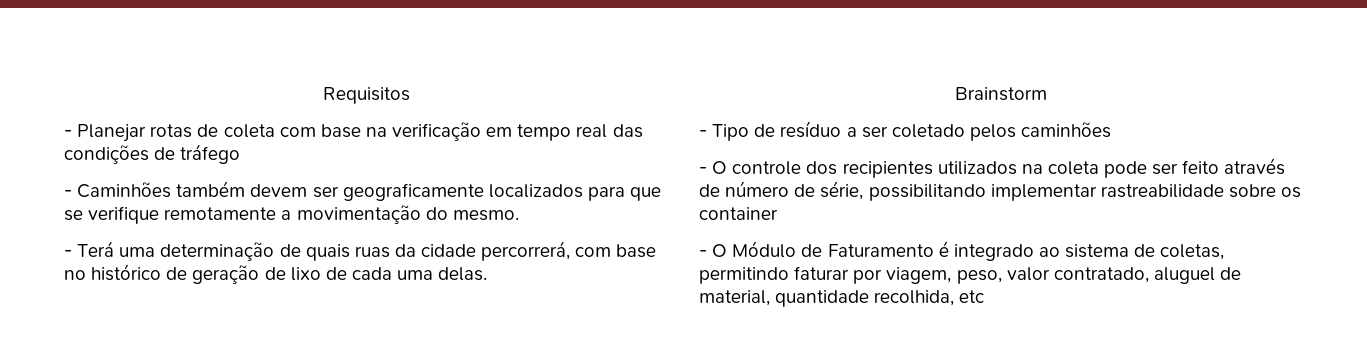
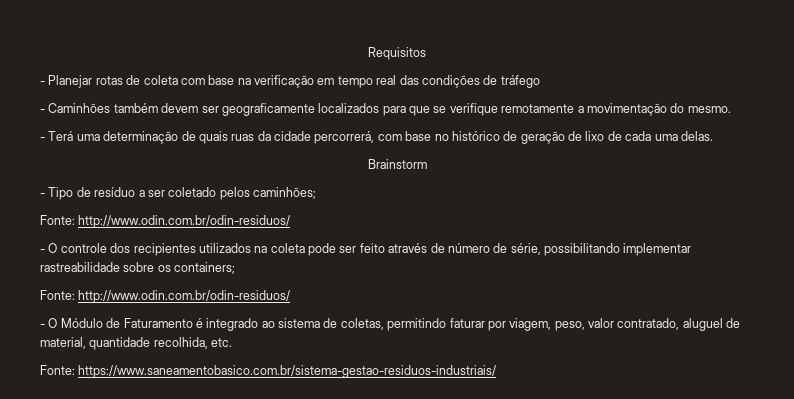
- - Tipo de resíduo a ser coletado pelos caminhões
+ - Tipo de resíduo a ser coletado pelos caminhões;
+ Fonte: http://www.odin.com.br/odin-residuos/
- - O controle dos recipientes utilizados na coleta pode ser feito através de número de série, possibilitando implementar rastreabilidade sobre os container
+ - O controle dos recipientes utilizados na coleta pode ser feito através de número de série, possibilitando implementar rastreabilidade sobre os containers;
+ Fonte: http://www.odin.com.br/odin-residuos/
- - O Módulo de Faturamento é integrado ao sistema de coletas, permitindo faturar por viagem, peso, valor contratado, aluguel de material, quantidade recolhida, etc
+ - O Módulo de Faturamento é integrado ao sistema de coletas, permitindo faturar por viagem, peso, valor contratado, aluguel de material, quantidade recolhida, etc.
+ Fonte: https://www.saneamentobasico.com.br/sistema-gestao-residuos-industriais/

